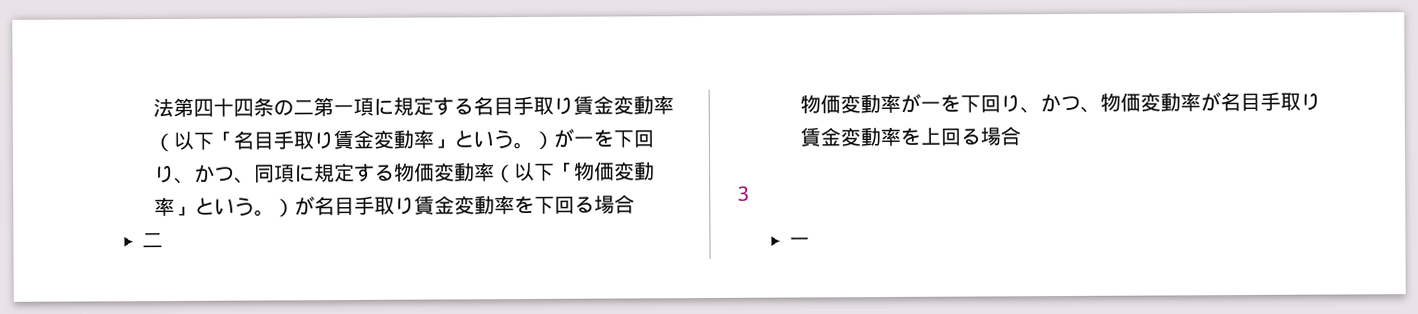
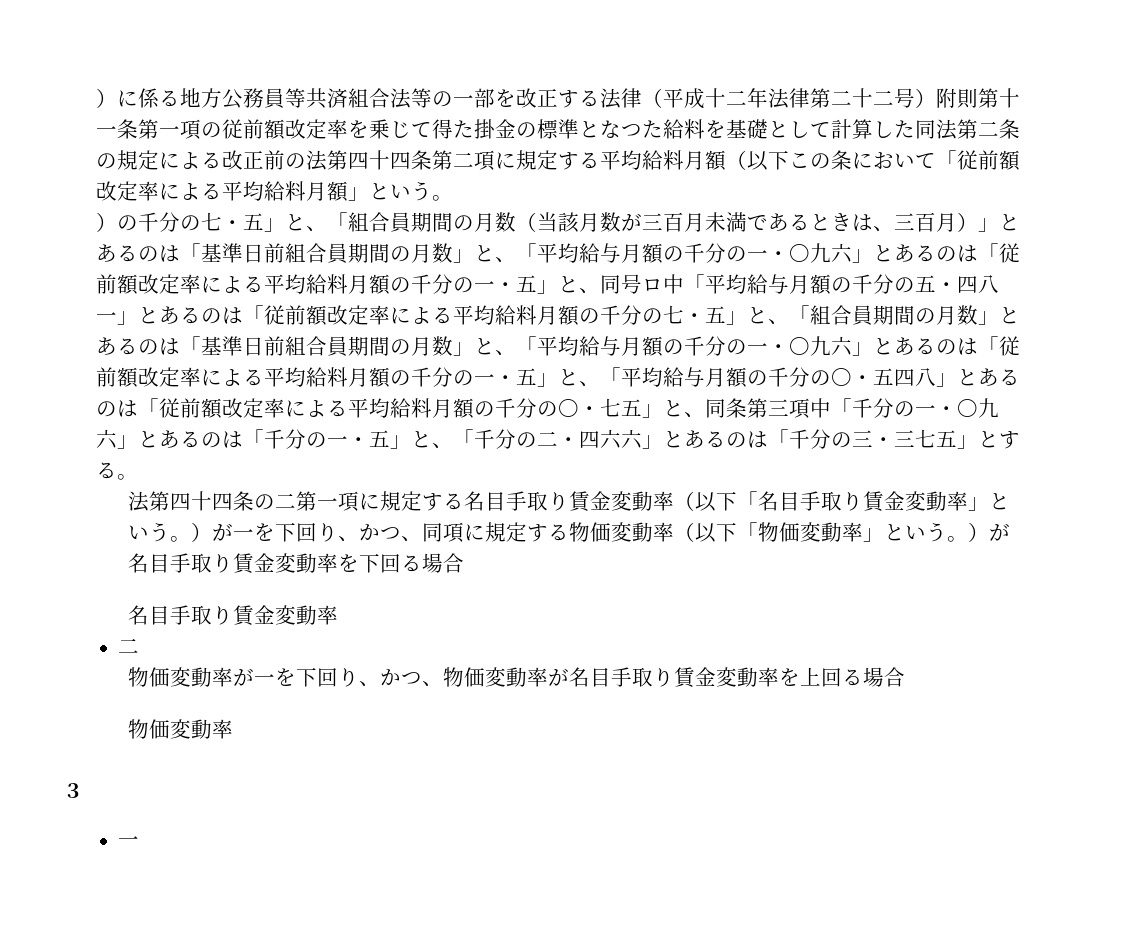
+ ）に係る地方公務員等共済組合法等の一部を改正する法律（平成十二年法律第二十二号）附則第十一条第一項の従前額改定率を乗じて得た掛金の標準となつた給料を基礎として計算した同法第二条の規定による改正前の法第四十四条第二項に規定する平均給料月額（以下この条において「従前額改定率による平均給料月額」という。
+ ）の千分の七・五」と、「組合員期間の月数（当該月数が三百月未満であるときは、三百月）」とあるのは「基準日前組合員期間の月数」と、「平均給与月額の千分の一・〇九六」とあるのは「従前額改定率による平均給料月額の千分の一・五」と、同号ロ中「平均給与月額の千分の五・四八一」とあるのは「従前額改定率による平均給料月額の千分の七・五」と、「組合員期間の月数」とあるのは「基準日前組合員期間の月数」と、「平均給与月額の千分の一・〇九六」とあるのは「従前額改定率による平均給料月額の千分の一・五」と、「平均給与月額の千分の〇・五四八」とあるのは「従前額改定率による平均給料月額の千分の〇・七五」と、同条第三項中「千分の一・〇九六」とあるのは「千分の一・五」と、「千分の二・四六六」とあるのは「千分の三・三七五」とする。
  法第四十四条の二第一項に規定する名目手取り賃金変動率（以下「名目手取り賃金変動率」という。）が一を下回り、かつ、同項に規定する物価変動率（以下「物価変動率」という。）が名目手取り賃金変動率を下回る場合
+ 名目手取り賃金変動率
  物価変動率が一を下回り、かつ、物価変動率が名目手取り賃金変動率を上回る場合
+ 物価変動率

